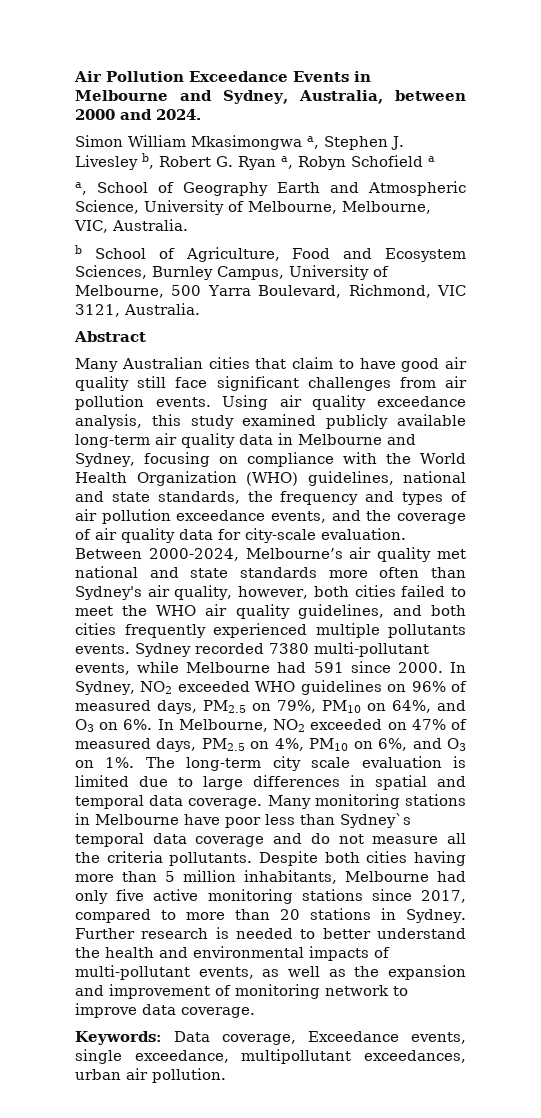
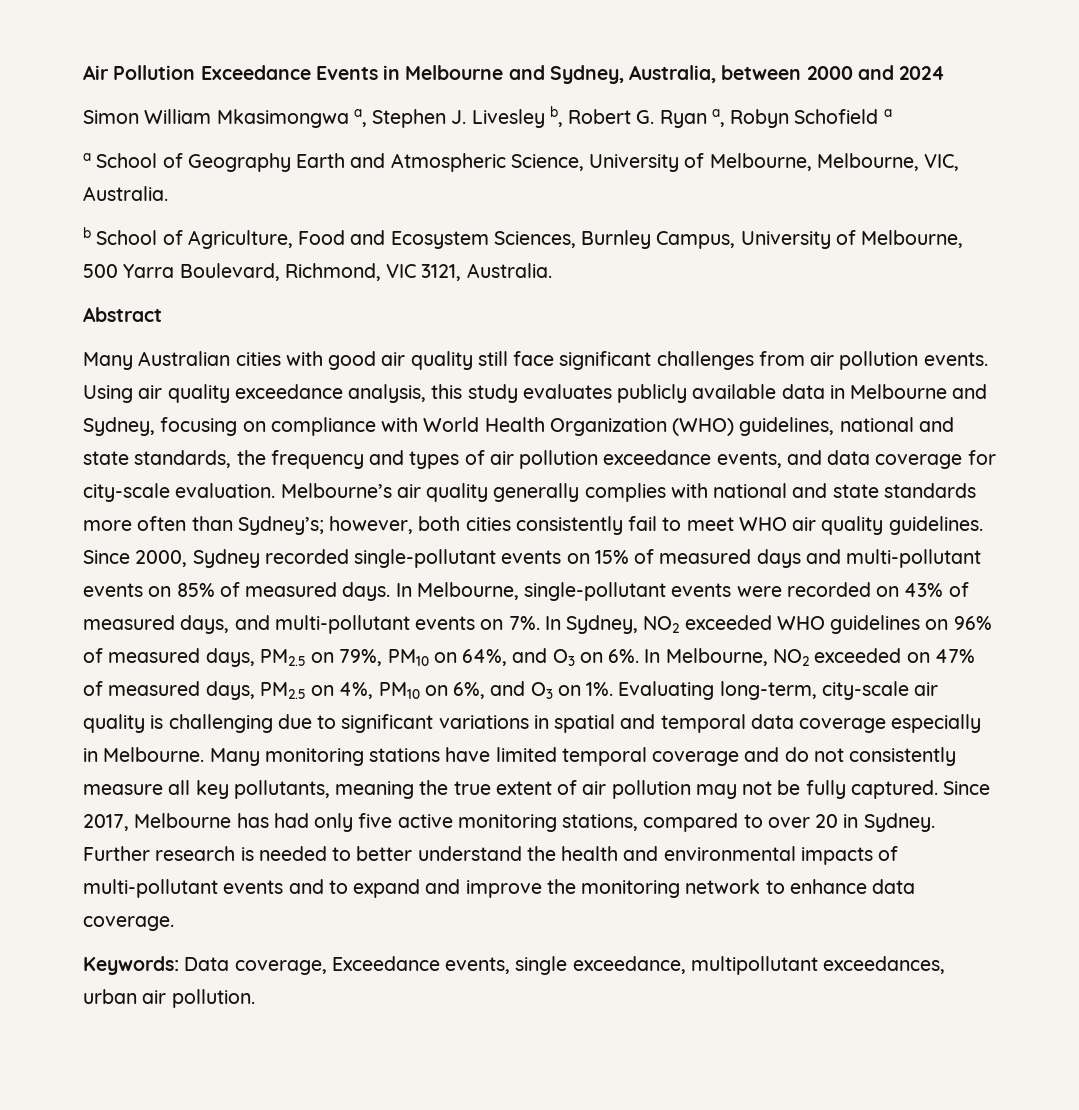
- Air Pollution Exceedance Events in Melbourne and Sydney, Australia, between 2000 and 2024.
+ Air Pollution Exceedance Events in Melbourne and Sydney, Australia, between 2000 and 2024
- a, School of Geography Earth and Atmospheric Science, University of Melbourne, Melbourne, VIC, Australia.
+ a School of Geography Earth and Atmospheric Science, University of Melbourne, Melbourne, VIC, Australia.
- Many Australian cities that claim to have good air quality still face significant challenges from air pollution events.
+ Many Australian cities with good air quality still face significant challenges from air pollution events.
- Using air quality exceedance analysis, this study examined publicly available long-term air quality data in Melbourne and Sydney, focusing on compliance with the World Health Organization (WHO) guidelines, national and state standards, the frequency and types of air pollution exceedance events, and the coverage of air quality data for city-scale evaluation.
+ Using air quality exceedance analysis, this study evaluates publicly available data in Melbourne and Sydney, focusing on compliance with World Health Organization (WHO) guidelines, national and state standards, the frequency and types of air pollution exceedance events, and data coverage for city-scale evaluation.
- Between 2000-2024, Melbourne’s air quality met national and state standards more often than Sydney's air quality, however, both cities failed to meet the WHO air quality guidelines, and both cities frequently experienced multiple pollutants events. Sydney recorded 7380 multi-pollutant events, while Melbourne had 591 since 2000.
+ Melbourne’s air quality generally complies with national and state standards more often than Sydney’s; however, both cities consistently fail to meet WHO air quality guidelines. Since 2000, Sydney recorded single-pollutant events on 15% of measured days and multi-pollutant events on 85% of measured days. In Melbourne, single-pollutant events were recorded on 43% of measured days, and multi-pollutant events on 7%.
- The long-term city scale evaluation is limited due to large differences in spatial and temporal data coverage. Many monitoring stations in Melbourne have poor less than Sydney`s temporal data coverage and do not measure all the criteria pollutants. Despite both cities having more than 5 million inhabitants, Melbourne had only five active monitoring stations since 2017, compared to more than 20 stations in Sydney.
+ Evaluating long-term, city-scale air quality is challenging due to significant variations in spatial and temporal data coverage especially in Melbourne. Many monitoring stations have limited temporal coverage and do not consistently measure all key pollutants, meaning the true extent of air pollution may not be fully captured. Since 2017, Melbourne has had only five active monitoring stations, compared to over 20 in Sydney.
- Further research is needed to better understand the health and environmental impacts of multi-pollutant events, as well as the expansion and improvement of monitoring network to improve data coverage.
+ Further research is needed to better understand the health and environmental impacts of multi-pollutant events and to expand and improve the monitoring network to enhance data coverage.

